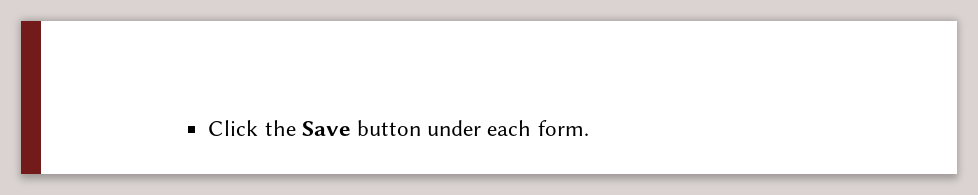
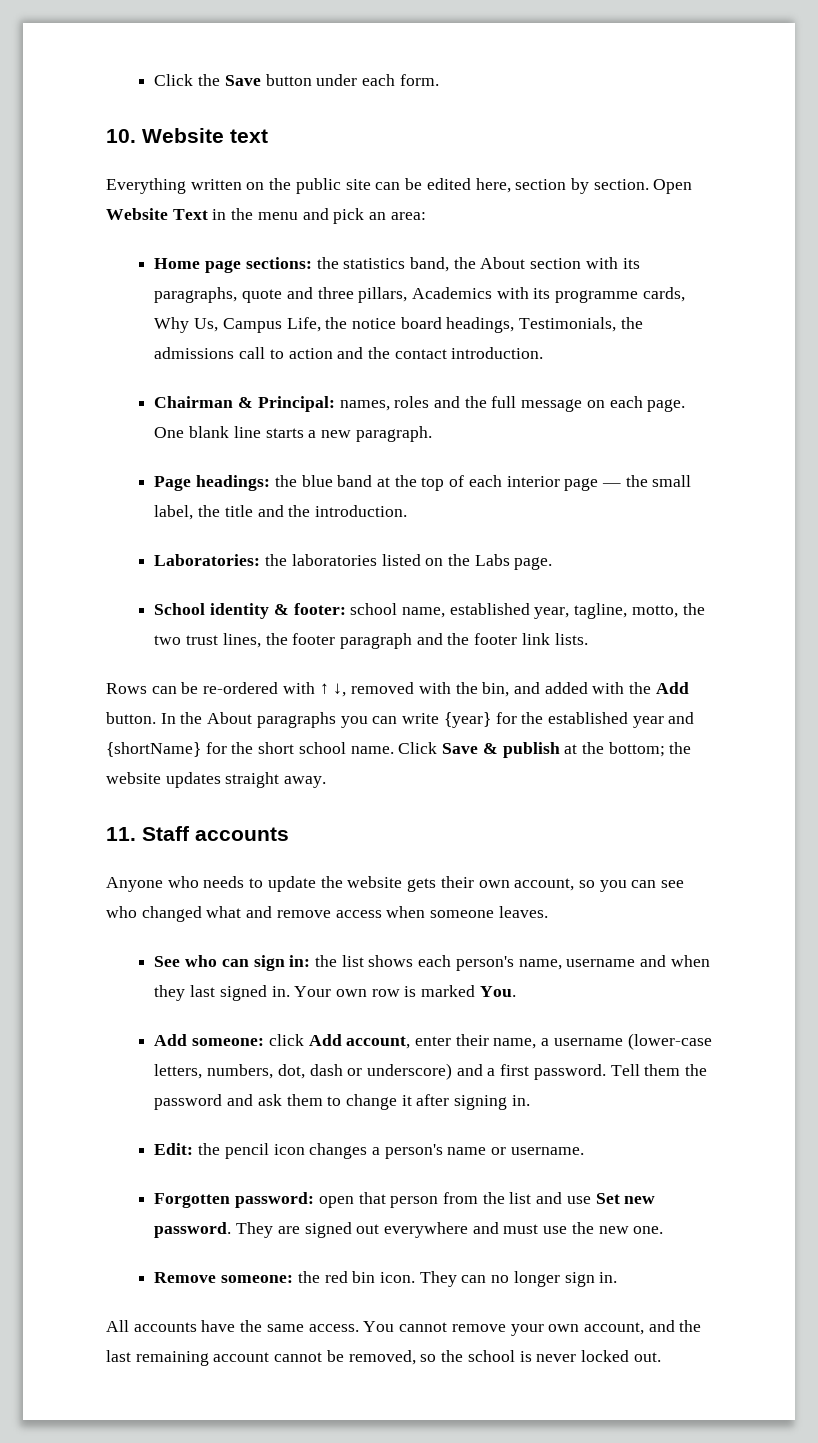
+ 10. Website text
+ Everything written on the public site can be edited here, section by section. Open Website Text in the menu and pick an area:
+ Home page sections: the statistics band, the About section with its paragraphs, quote and three pillars, Academics with its programme cards, Why Us, Campus Life, the notice board headings, Testimonials, the admissions call to action and the contact introduction.
+ Chairman & Principal: names, roles and the full message on each page. One blank line starts a new paragraph.
+ Page headings: the blue band at the top of each interior page — the small label, the title and the introduction.
+ Laboratories: the laboratories listed on the Labs page.
+ School identity & footer: school name, established year, tagline, motto, the two trust lines, the footer paragraph and the footer link lists.
+ Rows can be re-ordered with ↑ ↓, removed with the bin, and added with the Add button. In the About paragraphs you can write {year} for the established year and {shortName} for the short school name. Click Save & publish at the bottom; the website updates straight away.
+ 11. Staff accounts
+ Anyone who needs to update the website gets their own account, so you can see who changed what and remove access when someone leaves.
+ See who can sign in: the list shows each person's name, username and when they last signed in. Your own row is marked You.
+ Add someone: click Add account, enter their name, a username (lower-case letters, numbers, dot, dash or underscore) and a first password. Tell them the password and ask them to change it after signing in.
+ Edit: the pencil icon changes a person's name or username.
+ Forgotten password: open that person from the list and use Set new password. They are signed out everywhere and must use the new one.
+ Remove someone: the red bin icon. They can no longer sign in.
+ All accounts have the same access. You cannot remove your own account, and the last remaining account cannot be removed, so the school is never locked out.

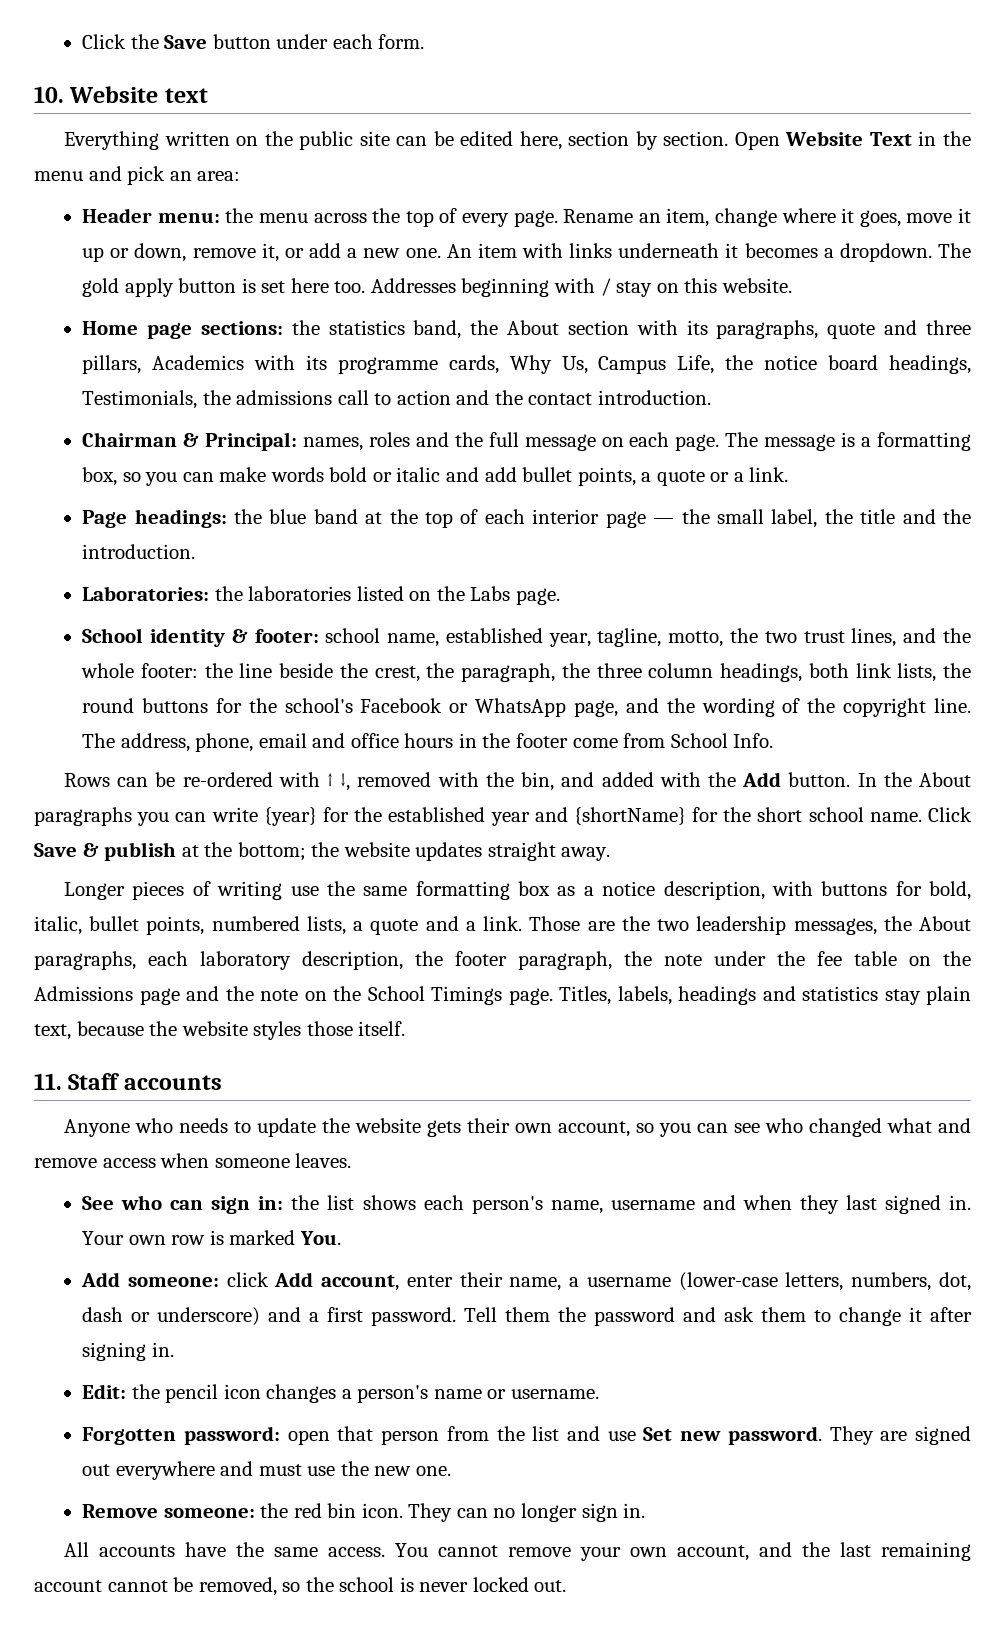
+ Header menu: the menu across the top of every page. Rename an item, change where it goes, move it up or down, remove it, or add a new one. An item with links underneath it becomes a dropdown. The gold apply button is set here too. Addresses beginning with / stay on this website.
- One blank line starts a new paragraph.
+ The message is a formatting box, so you can make words bold or italic and add bullet points, a quote or a link.
- School identity & footer: school name, established year, tagline, motto, the two trust lines, the footer paragraph and the footer link lists.
+ School identity & footer: school name, established year, tagline, motto, the two trust lines, and the whole footer: the line beside the crest, the paragraph, the three column headings, both link lists, the round buttons for the school's Facebook or WhatsApp page, and the wording of the copyright line. The address, phone, email and office hours in the footer come from School Info.
+ Longer pieces of writing use the same formatting box as a notice description, with buttons for bold, italic, bullet points, numbered lists, a quote and a link. Those are the two leadership messages, the About paragraphs, each laboratory description, the footer paragraph, the note under the fee table on the Admissions page and the note on the School Timings page. Titles, labels, headings and statistics stay plain text, because the website styles those itself.

